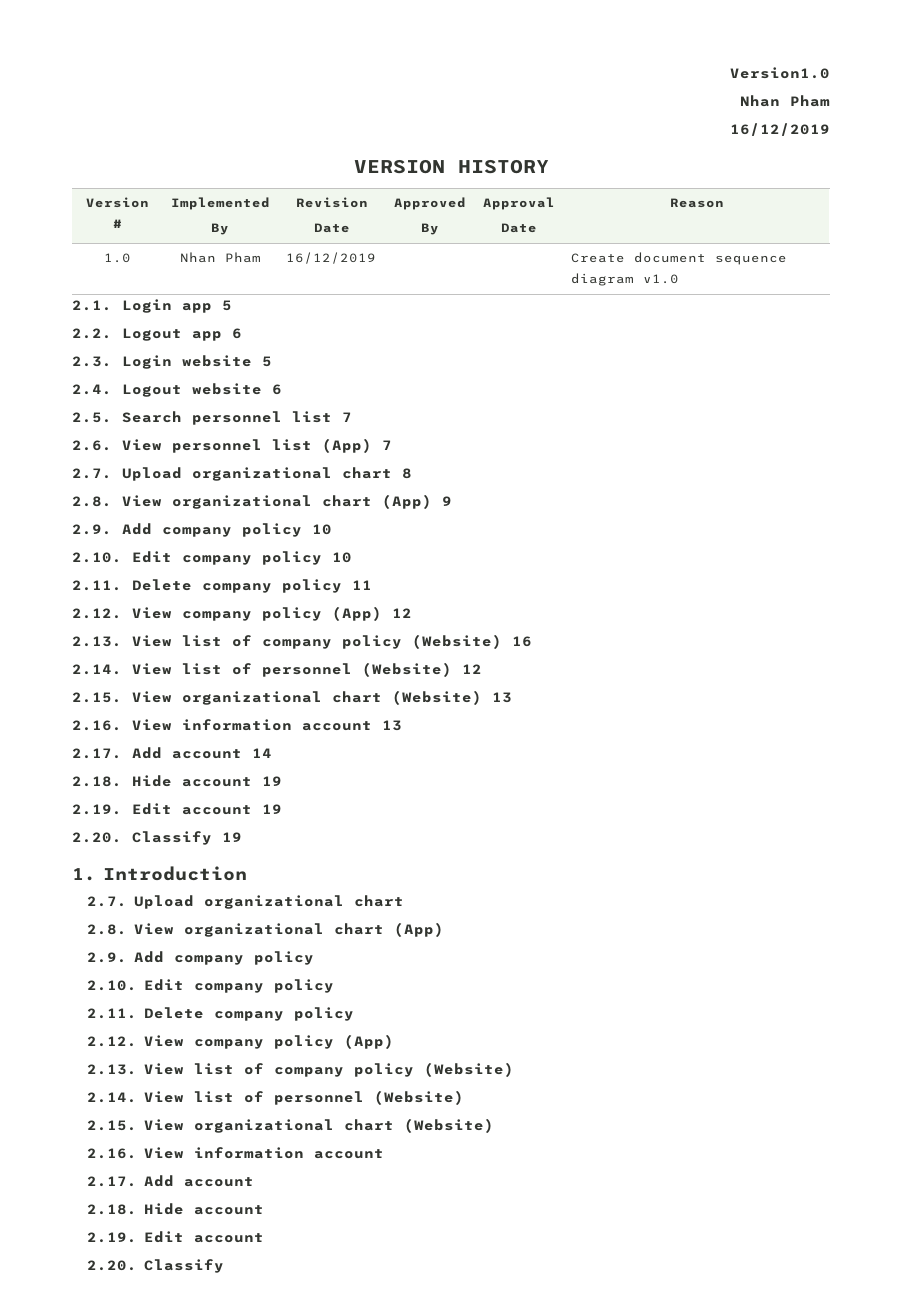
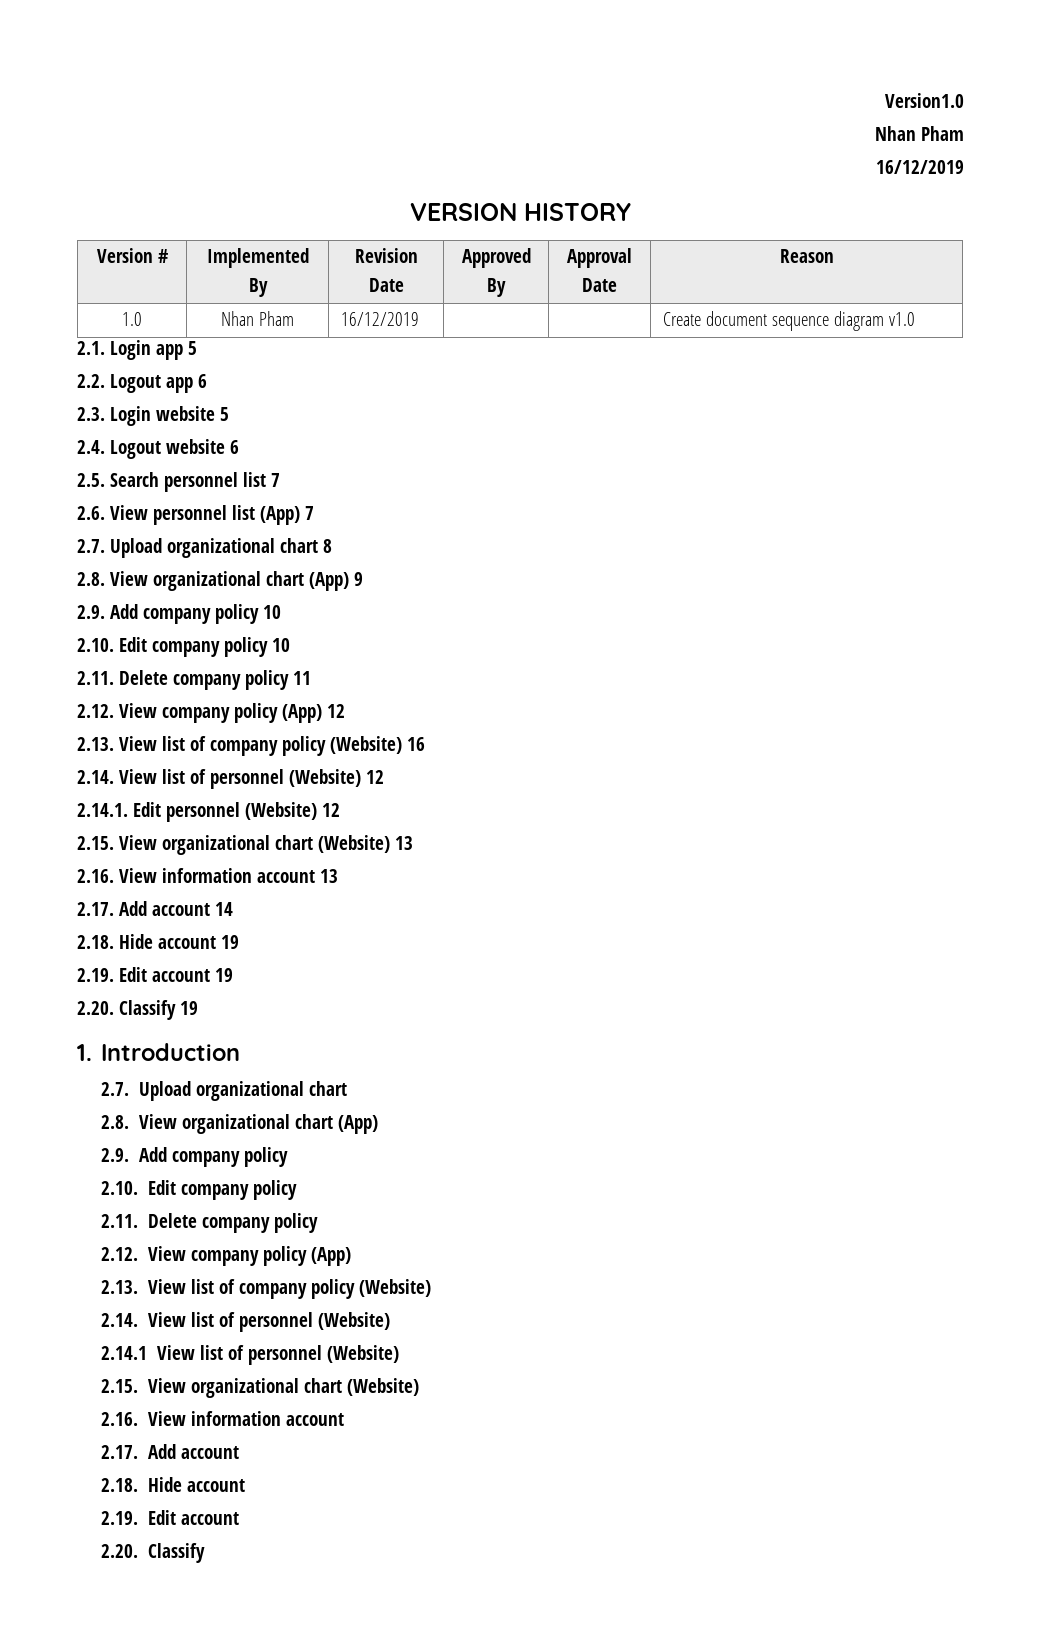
+ 2.14.1. Edit personnel (Website) 12
+ 2.14.1 View list of personnel (Website)

